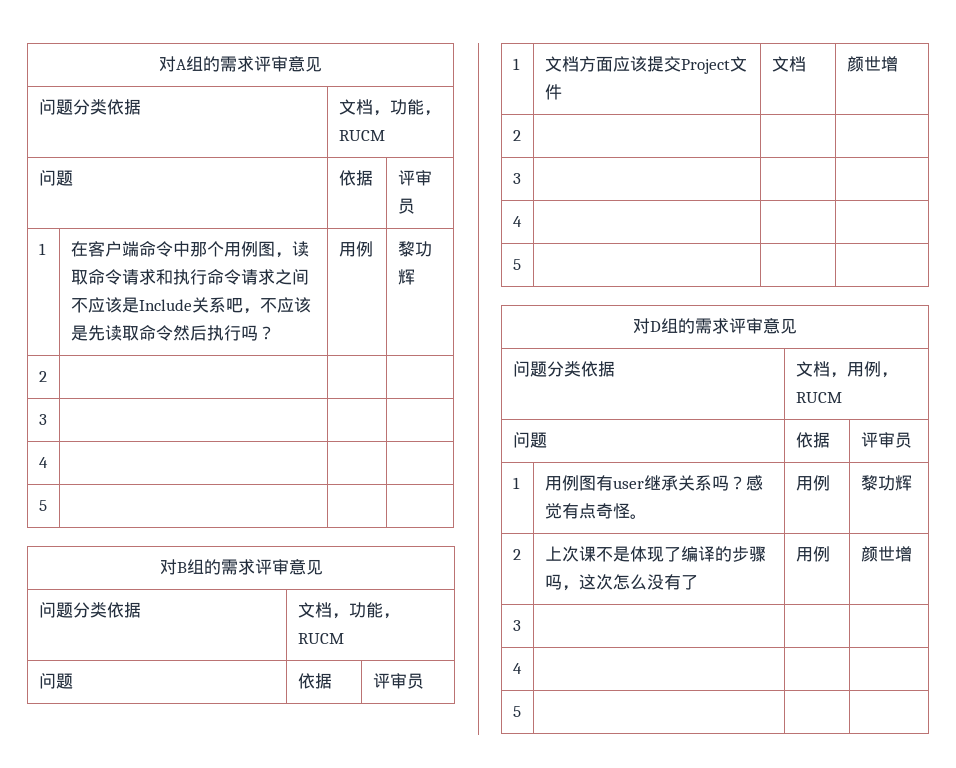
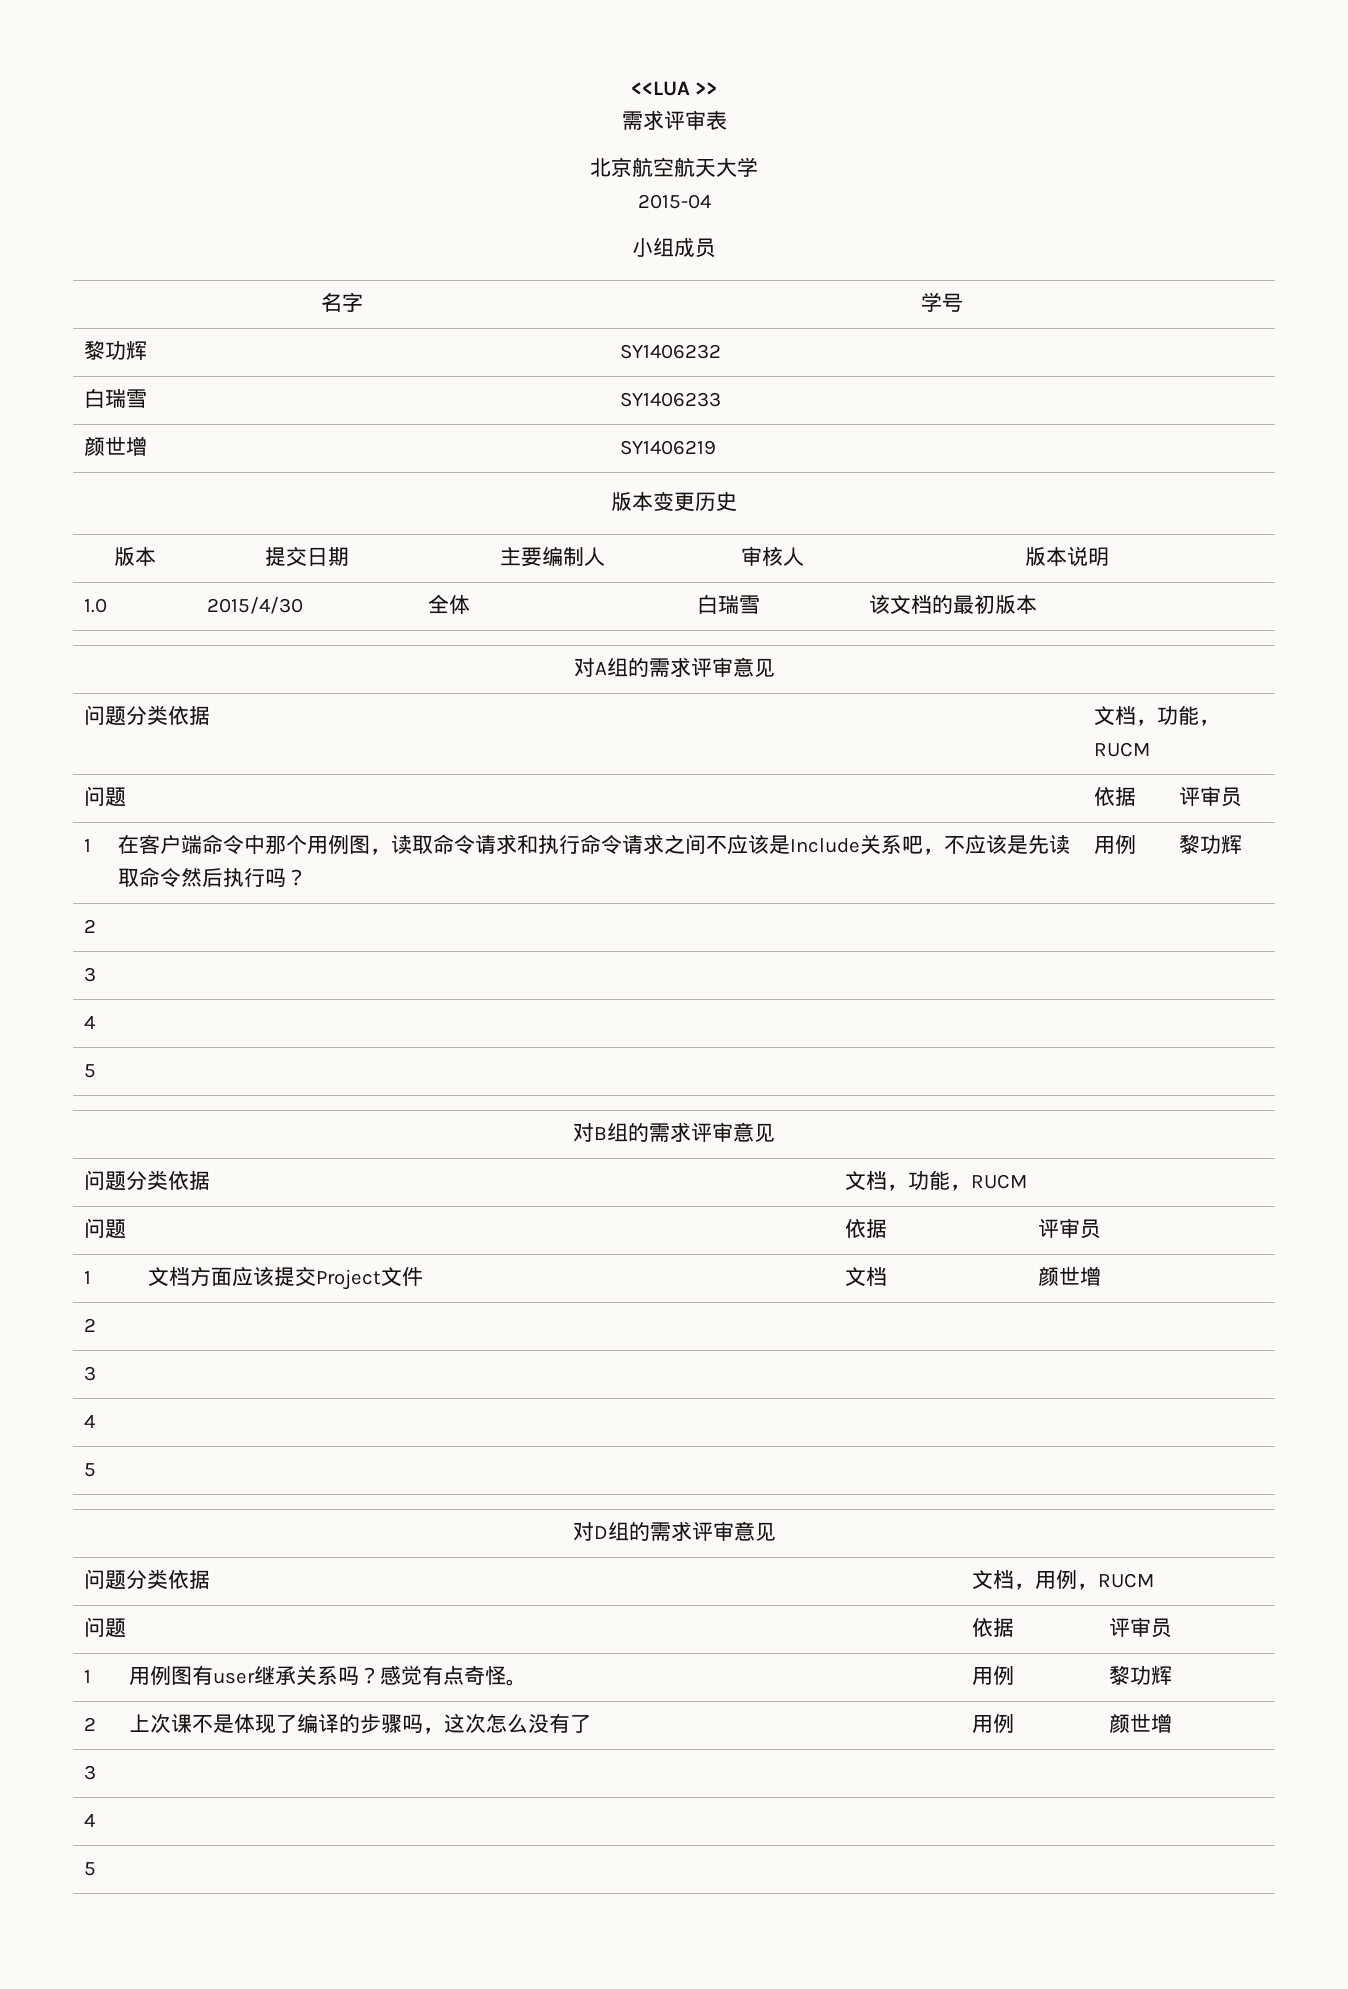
+ <<LUA >>
+ 需求评审表
+ 北京航空航天大学
+ 2015-04
+ 小组成员
+ 名字 | 学号
+ 黎功辉 | SY1406232
+ 白瑞雪 | SY1406233
+ 颜世增 | SY1406219
+ 版本变更历史
+ 版本 | 提交日期 | 主要编制人 | 审核人 | 版本说明
+ 1.0 | 2015/4/30 | 全体 | 白瑞雪 | 该文档的最初版本

